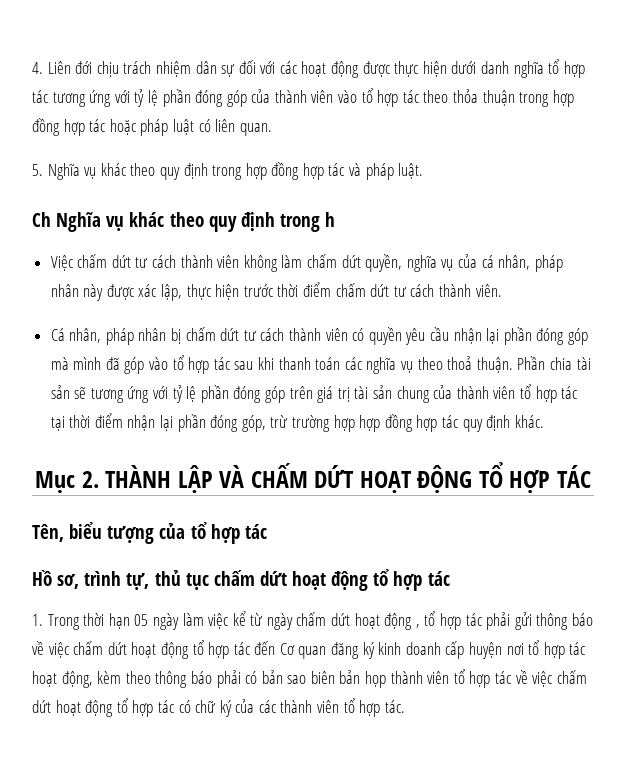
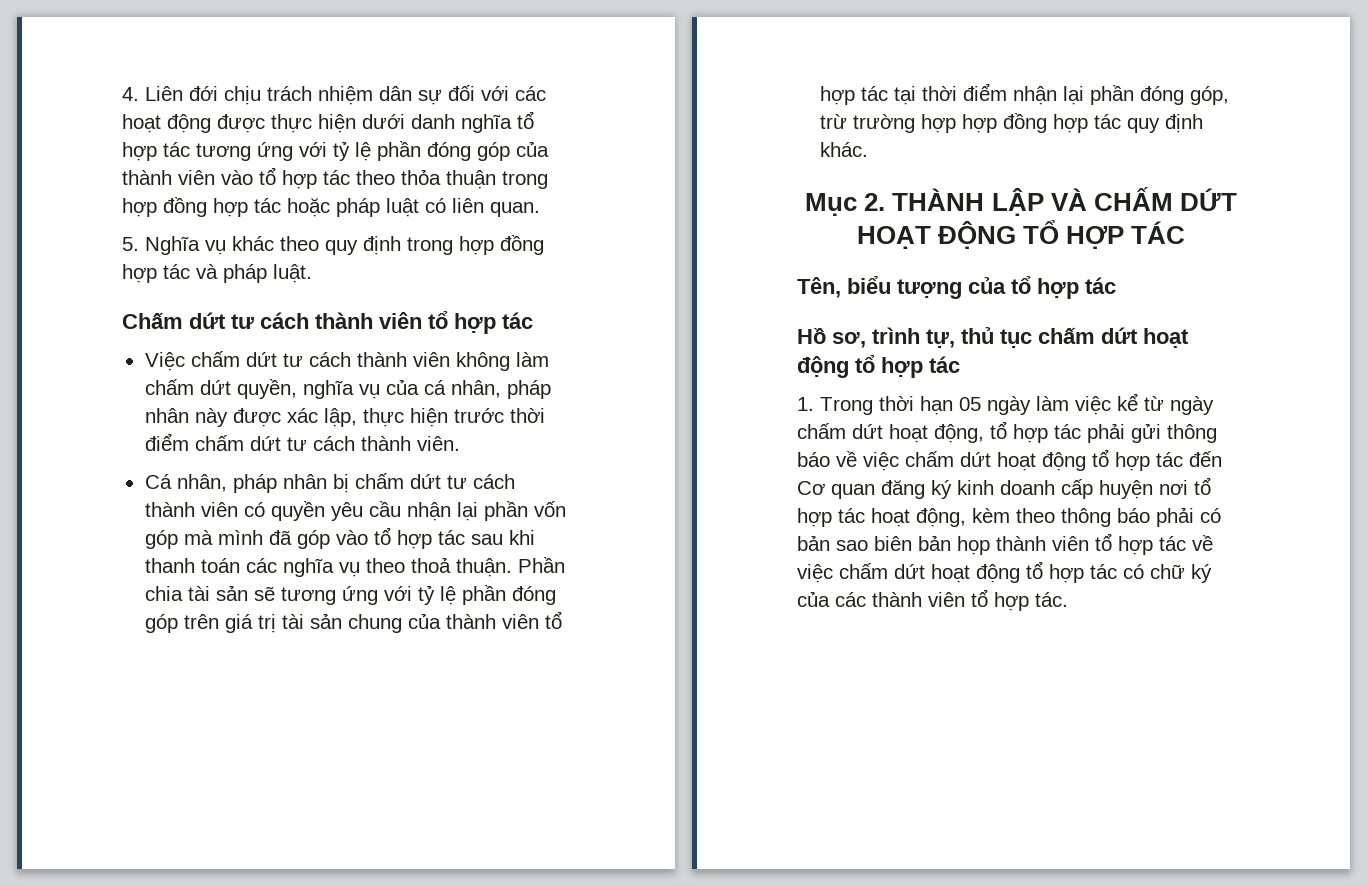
- Ch Nghĩa vụ khác theo quy định trong h
+ Chấm dứt tư cách thành viên tổ hợp tác
- Cá nhân, pháp nhân bị chấm dứt tư cách thành viên có quyền yêu cầu nhận lại phần đóng góp mà mình đã góp vào tổ hợp tác sau khi thanh toán các nghĩa vụ theo thoả thuận.
+ Cá nhân, pháp nhân bị chấm dứt tư cách thành viên có quyền yêu cầu nhận lại phần vốn góp mà mình đã góp vào tổ hợp tác sau khi thanh toán các nghĩa vụ theo thoả thuận.
- 1. Trong thời hạn 05 ngày làm việc kể từ ngày chấm dứt hoạt động , tổ hợp tác phải gửi thông báo về việc chấm dứt hoạt động tổ hợp tác đến Cơ quan đăng ký kinh doanh cấp huyện nơi tổ hợp tác hoạt động, kèm theo thông báo phải có bản sao biên bản họp thành viên tổ hợp tác về việc chấm dứt hoạt động tổ hợp tác có chữ ký của các thành viên tổ hợp tác.
+ 1. Trong thời hạn 05 ngày làm việc kể từ ngày chấm dứt hoạt động, tổ hợp tác phải gửi thông báo về việc chấm dứt hoạt động tổ hợp tác đến Cơ quan đăng ký kinh doanh cấp huyện nơi tổ hợp tác hoạt động, kèm theo thông báo phải có bản sao biên bản họp thành viên tổ hợp tác về việc chấm dứt hoạt động tổ hợp tác có chữ ký của các thành viên tổ hợp tác.

